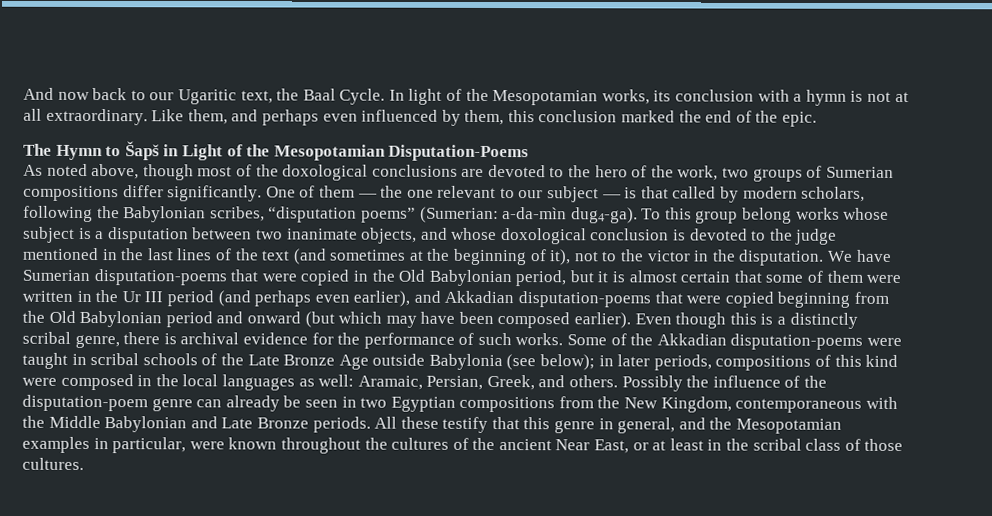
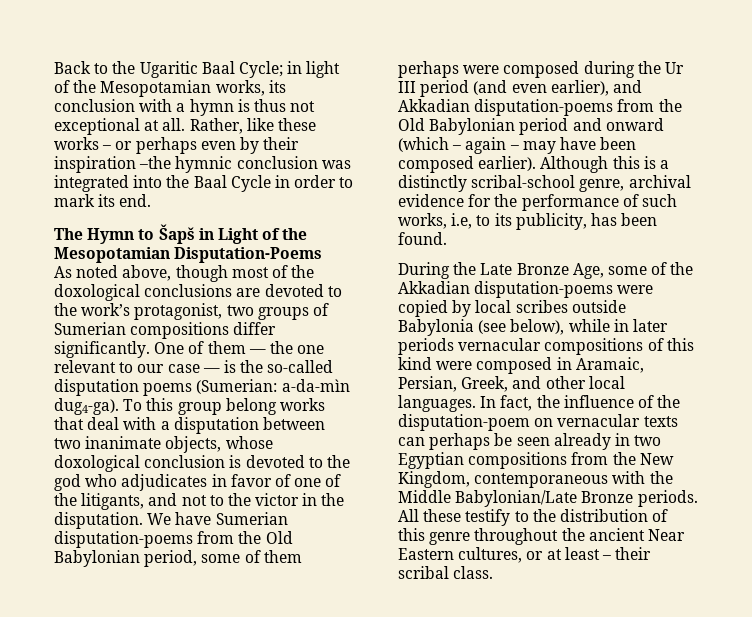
- And now back to our Ugaritic text, the Baal Cycle. In light of the Mesopotamian works, its conclusion with a hymn is not at all extraordinary. Like them, and perhaps even influenced by them, this conclusion marked the end of the epic.
+ Back to the Ugaritic Baal Cycle; in light of the Mesopotamian works, its conclusion with a hymn is thus not exceptional at all. Rather, like these works – or perhaps even by their inspiration –the hymnic conclusion was integrated into the Baal Cycle in order to mark its end.
- As noted above, though most of the doxological conclusions are devoted to the hero of the work, two groups of Sumerian compositions differ significantly.
+ As noted above, though most of the doxological conclusions are devoted to the work’s protagonist, two groups of Sumerian compositions differ significantly.
- One of them — the one relevant to our subject — is that called by modern scholars, following the Babylonian scribes, “disputation poems” (Sumerian: a-da-mìn dug4-ga).
+ One of them — the one relevant to our case — is the so-called disputation poems (Sumerian: a-da-mìn dug4-ga).
- To this group belong works whose subject is a disputation between two inanimate objects, and whose doxological conclusion is devoted to the judge mentioned in the last lines of the text (and sometimes at the beginning of it), not to the victor in the disputation.
+ To this group belong works that deal with a disputation between two inanimate objects, whose doxological conclusion is devoted to the god who adjudicates in favor of one of the litigants, and not to the victor in the disputation.
- We have Sumerian disputation-poems that were copied in the Old Babylonian period, but it is almost certain that some of them were written in the Ur III period (and perhaps even earlier), and Akkadian disputation-poems that were copied beginning from the Old Babylonian period and onward (but which may have been composed earlier).
+ We have Sumerian disputation-poems from the Old Babylonian period, some of them perhaps were composed during the Ur III period (and even earlier), and Akkadian disputation-poems from the Old Babylonian period and onward (which – again – may have been composed earlier).
- Even though this is a distinctly scribal genre, there is archival evidence for the performance of such works. Some of the Akkadian disputation-poems were taught in scribal schools of the Late Bronze Age outside Babylonia (see below); in later periods, compositions of this kind were composed in the local languages as well: Aramaic, Persian, Greek, and others. Possibly the influence of the disputation-poem genre can already be seen in two Egyptian compositions from the New Kingdom, contemporaneous with the Middle Babylonian and Late Bronze periods.
+ Although this is a distinctly scribal-school genre, archival evidence for the performance of such works, i.e, to its publicity, has been found.
+ During the Late Bronze Age, some of the Akkadian disputation-poems were copied by local scribes outside Babylonia (see below), while in later periods vernacular compositions of this kind were composed in Aramaic, Persian, Greek, and other local languages. In fact, the influence of the disputation-poem on vernacular texts can perhaps be seen already in two Egyptian compositions from the New Kingdom, contemporaneous with the Middle Babylonian/Late Bronze periods.
- All these testify that this genre in general, and the Mesopotamian examples in particular, were known throughout the cultures of the ancient Near East, or at least in the scribal class of those cultures.
+ All these testify to the distribution of this genre throughout the ancient Near Eastern cultures, or at least – their scribal class.

